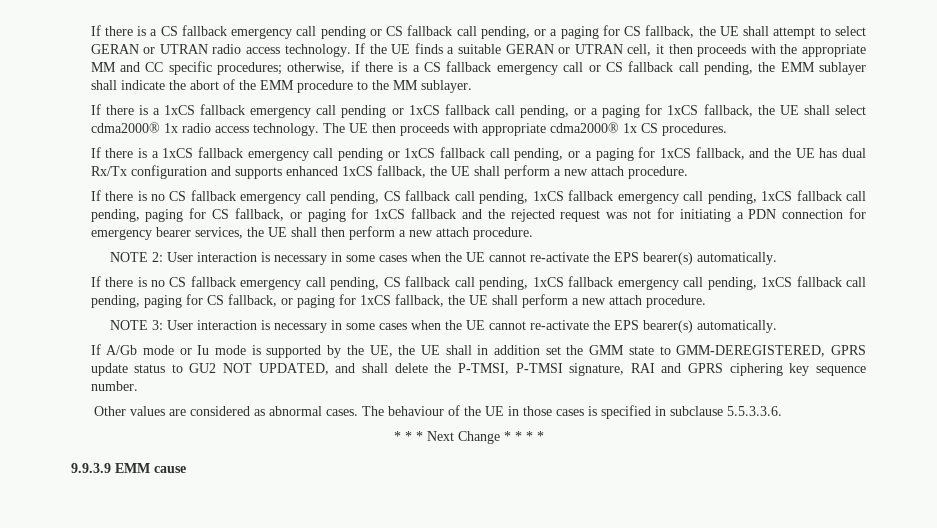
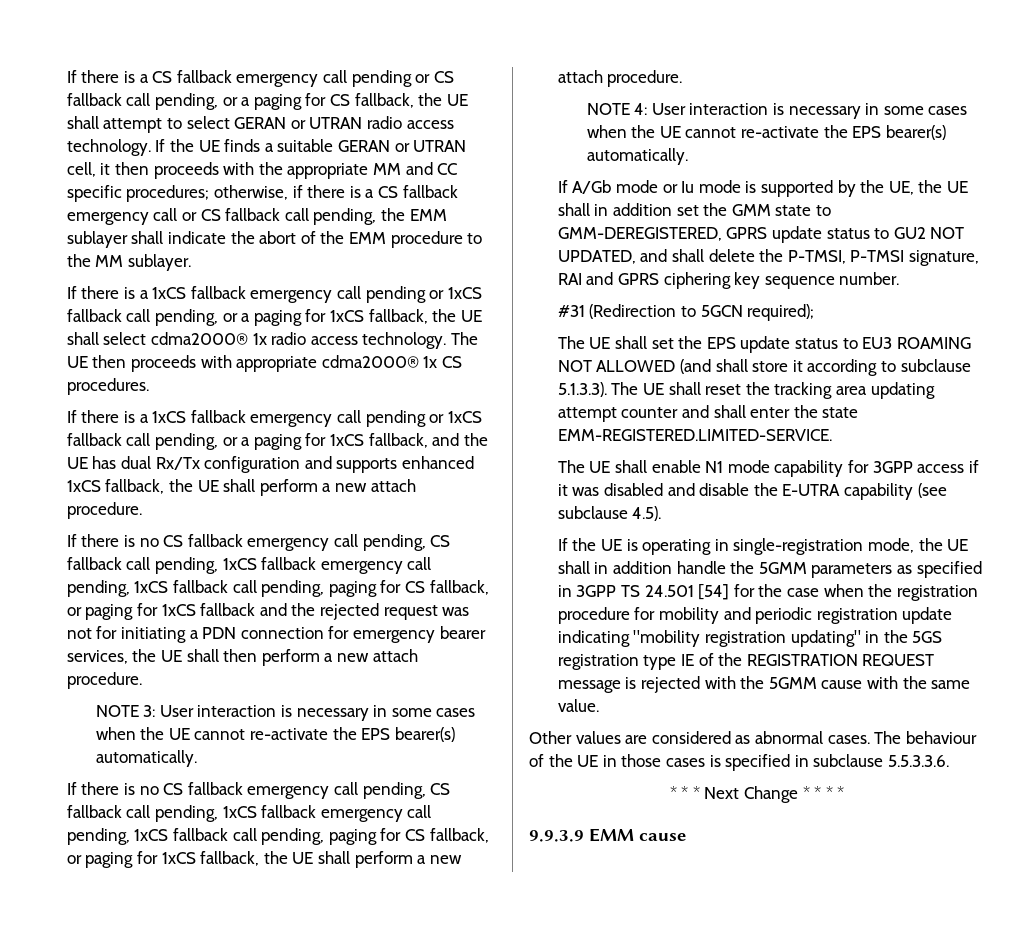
- NOTE 2: User interaction is necessary in some cases when the UE cannot re-activate the EPS bearer(s) automatically.
+ NOTE 3: User interaction is necessary in some cases when the UE cannot re-activate the EPS bearer(s) automatically.
- NOTE 3: User interaction is necessary in some cases when the UE cannot re-activate the EPS bearer(s) automatically.
+ NOTE 4: User interaction is necessary in some cases when the UE cannot re-activate the EPS bearer(s) automatically.
+ #31 (Redirection to 5GCN required);
+ The UE shall set the EPS update status to EU3 ROAMING NOT ALLOWED (and shall store it according to subclause 5.1.3.3). The UE shall reset the tracking area updating attempt counter and shall enter the state EMM-REGISTERED.LIMITED-SERVICE.
+ The UE shall enable N1 mode capability for 3GPP access if it was disabled and disable the E-UTRA capability (see subclause 4.5).
+ If the UE is operating in single-registration mode, the UE shall in addition handle the 5GMM parameters as specified in 3GPP TS 24.501 [54] for the case when the registration procedure for mobility and periodic registration update indicating "mobility registration updating" in the 5GS registration type IE of the REGISTRATION REQUEST message is rejected with the 5GMM cause with the same value.

